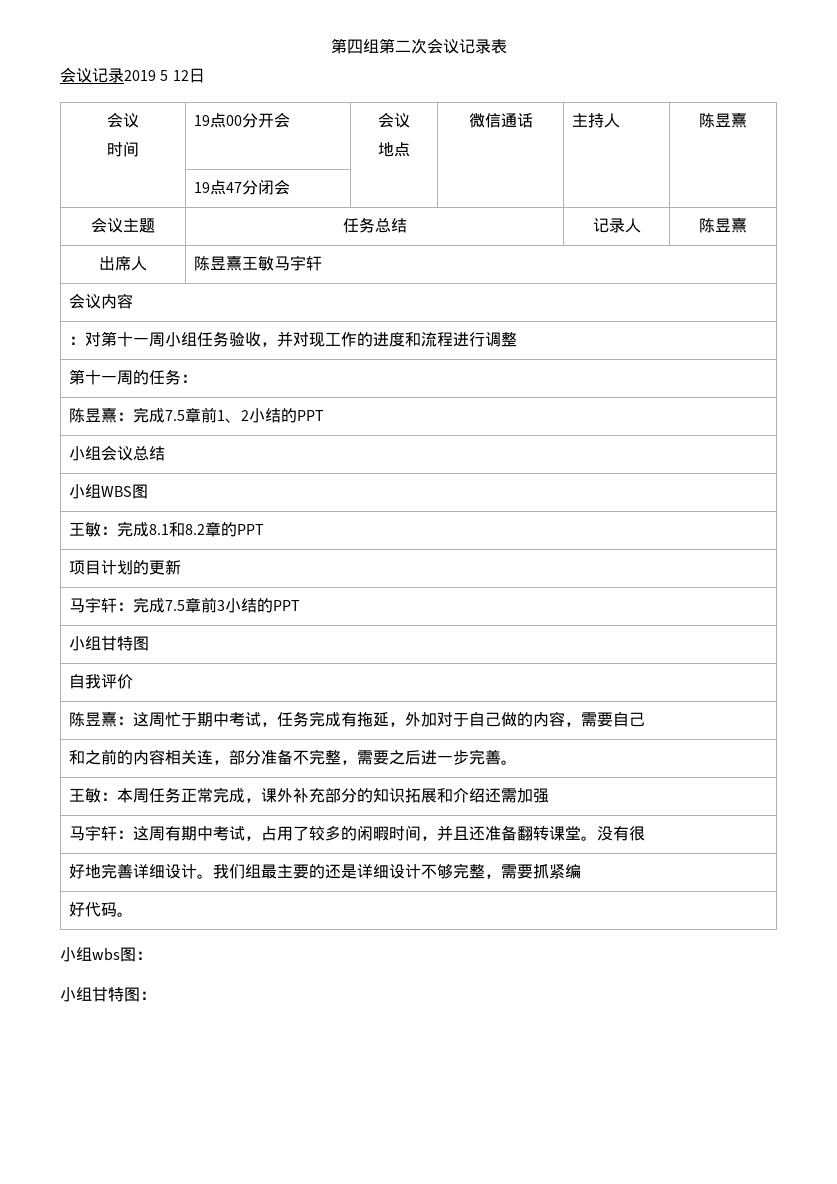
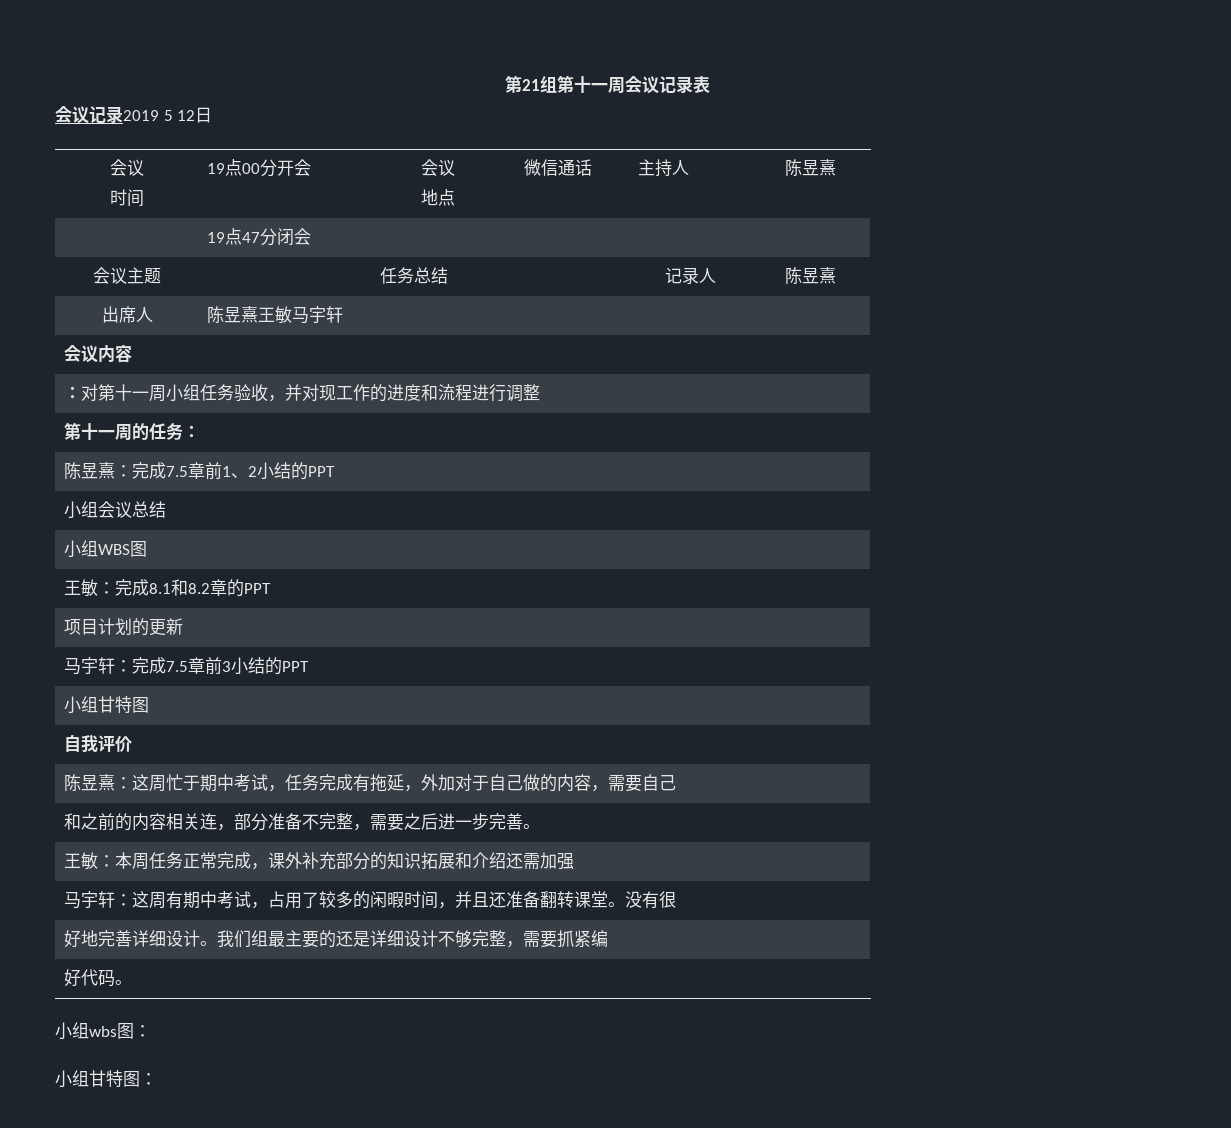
- 第四组第二次会议记录表
+ 第21组第十一周会议记录表

